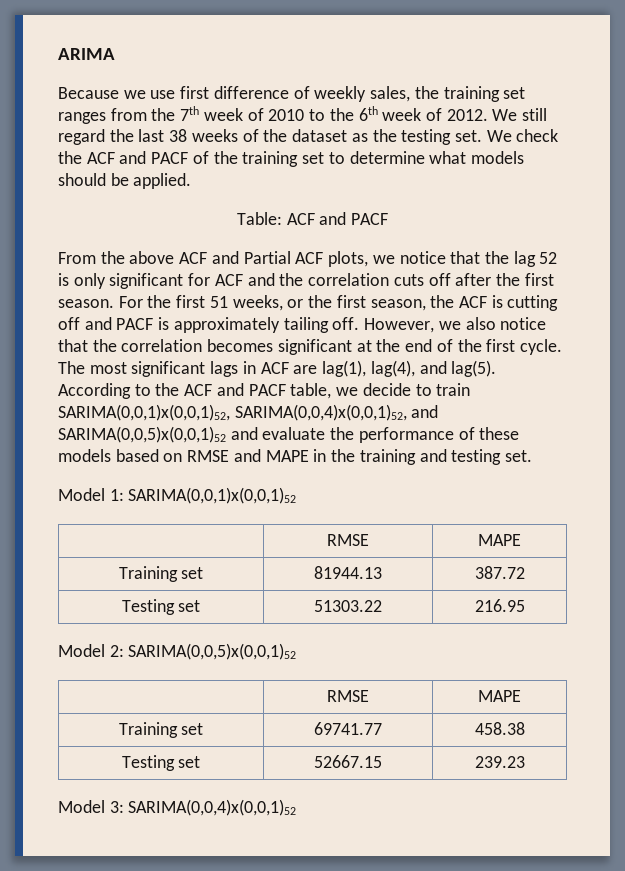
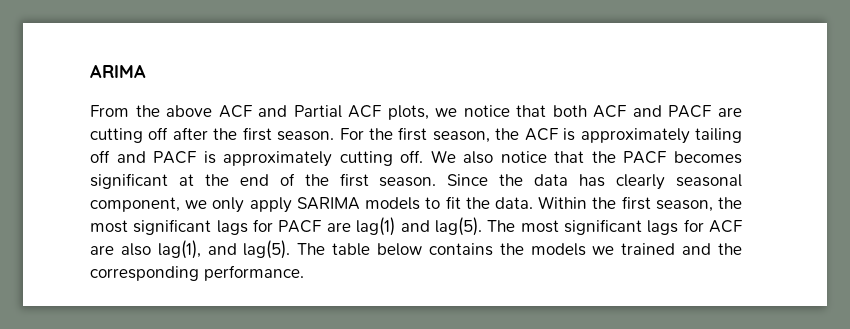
- Because we use first difference of weekly sales, the training set ranges from the 7th week of 2010 to the 6th week of 2012. We still regard the last 38 weeks of the dataset as the testing set. We check the ACF and PACF of the training set to determine what models should be applied.
- Table: ACF and PACF
- From the above ACF and Partial ACF plots, we notice that the lag 52 is only significant for ACF and the correlation cuts off after the first season.
+ From the above ACF and Partial ACF plots, we notice that both ACF and PACF are cutting off after the first season.
- For the first 51 weeks, or the first season, the ACF is cutting off and PACF is approximately tailing off. However, we also notice that the correlation becomes significant at the end of the first cycle.
+ For the first season, the ACF is approximately tailing off and PACF is approximately cutting off. We also notice that the PACF becomes significant at the end of the first season. Since the data has clearly seasonal component, we only apply SARIMA models to fit the data. Within the first season, the most significant lags for PACF are lag(1) and lag(5).
- The most significant lags in ACF are lag(1), lag(4), and lag(5). According to the ACF and PACF table, we decide to train SARIMA(0,0,1)x(0,0,1)52, SARIMA(0,0,4)x(0,0,1)52, and SARIMA(0,0,5)x(0,0,1)52 and evaluate the performance of these models based on RMSE and MAPE in the training and testing set.
- Model 1: SARIMA(0,0,1)x(0,0,1)52
- | RMSE | MAPE
- Training set | 81944.13 | 387.72
- Testing set | 51303.22 | 216.95
- Model 2: SARIMA(0,0,5)x(0,0,1)52
- | RMSE | MAPE
- Training set | 69741.77 | 458.38
- Testing set | 52667.15 | 239.23
- Model 3: SARIMA(0,0,4)x(0,0,1)52
+ The most significant lags for ACF are also lag(1), and lag(5). The table below contains the models we trained and the corresponding performance.

